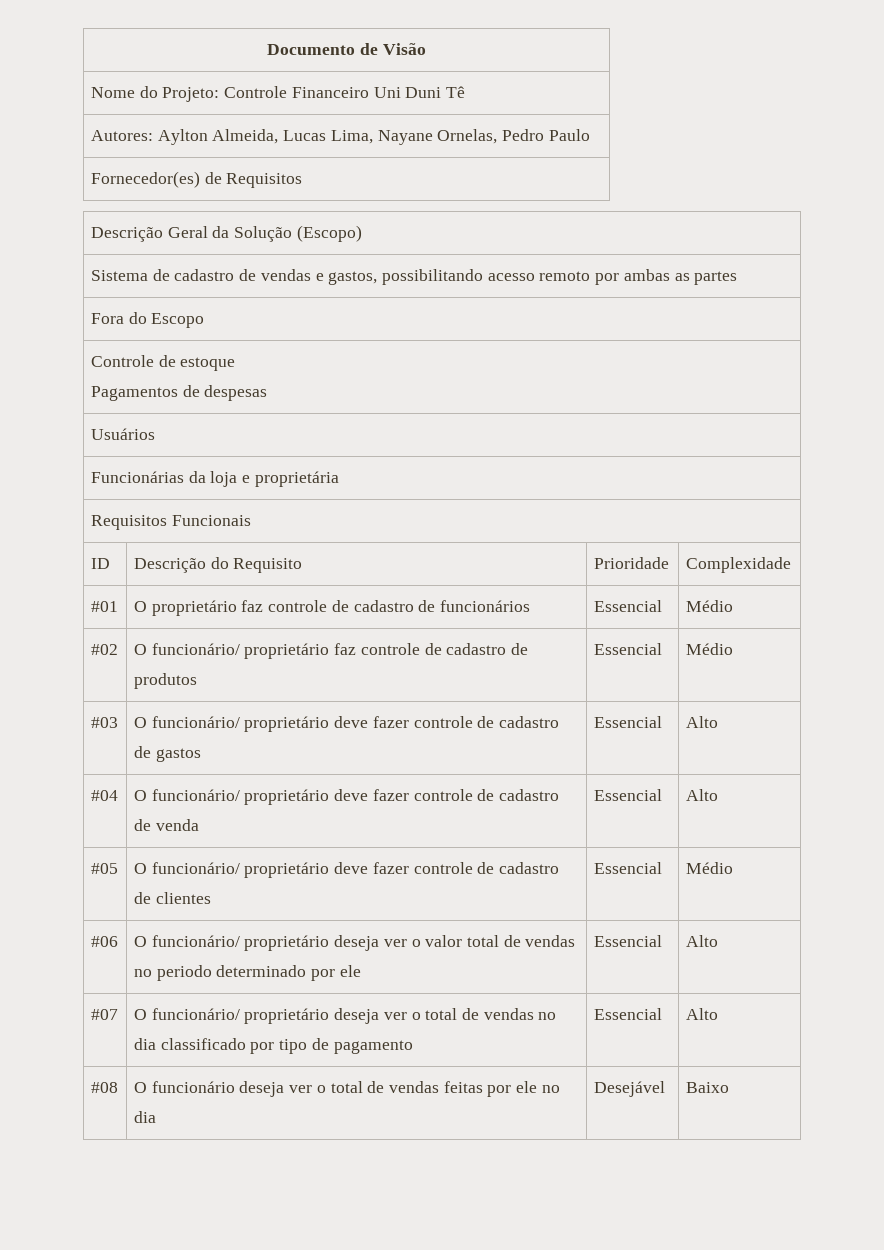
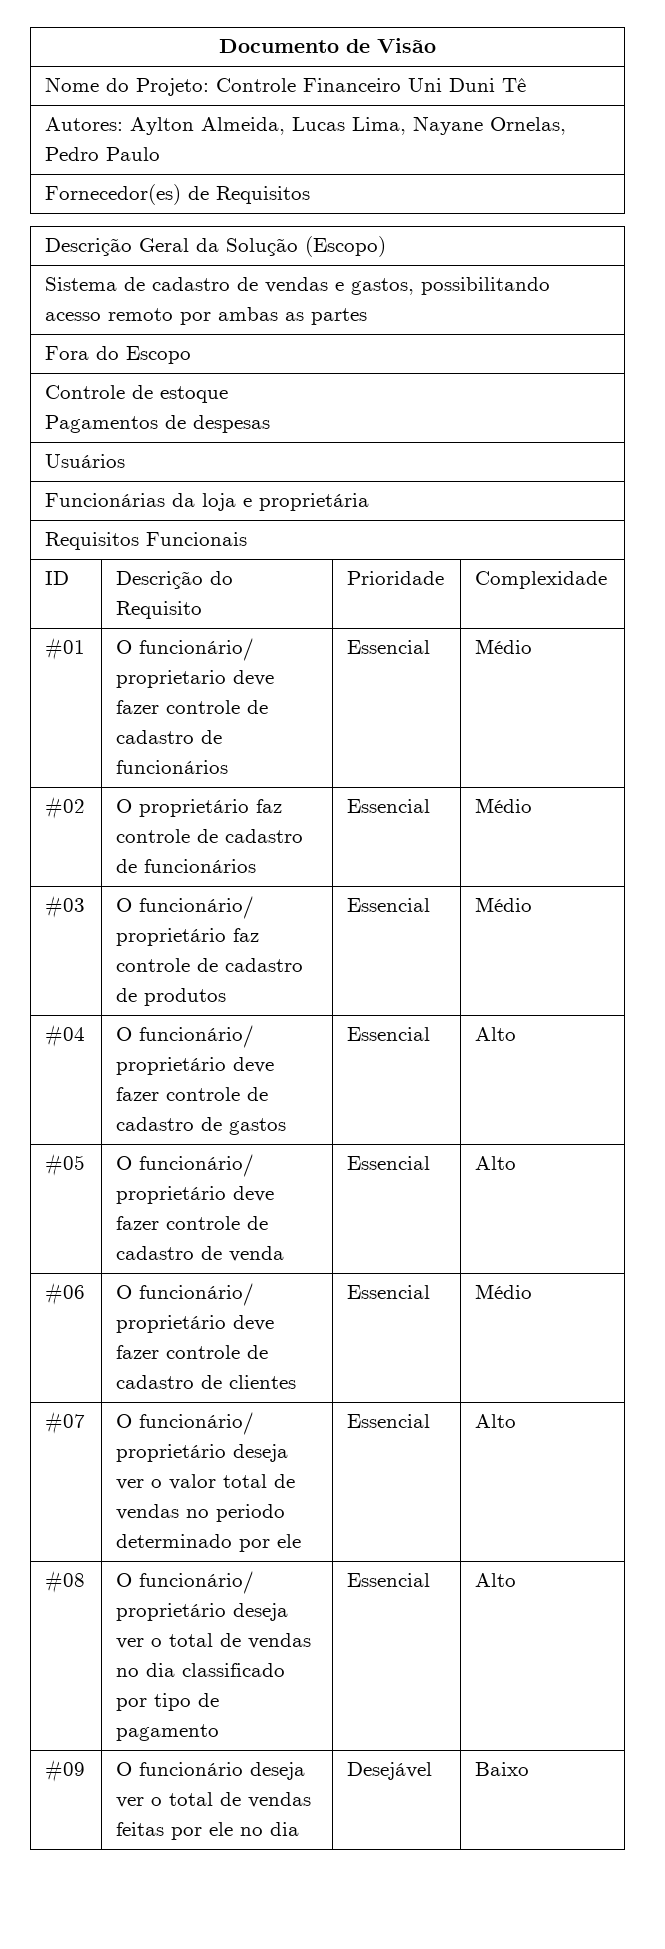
- #01 | O proprietário faz controle de cadastro de funcionários | Essencial | Médio
+ #01 | O funcionário/ proprietario deve fazer controle de cadastro de funcionários | Essencial | Médio
+ #02 | O proprietário faz controle de cadastro de funcionários | Essencial | Médio
- #02 | O funcionário/ proprietário faz controle de cadastro de produtos | Essencial | Médio
+ #03 | O funcionário/ proprietário faz controle de cadastro de produtos | Essencial | Médio
- #03 | O funcionário/ proprietário deve fazer controle de cadastro de gastos | Essencial | Alto
+ #04 | O funcionário/ proprietário deve fazer controle de cadastro de gastos | Essencial | Alto
- #04 | O funcionário/ proprietário deve fazer controle de cadastro de venda | Essencial | Alto
+ #05 | O funcionário/ proprietário deve fazer controle de cadastro de venda | Essencial | Alto
- #05 | O funcionário/ proprietário deve fazer controle de cadastro de clientes | Essencial | Médio
+ #06 | O funcionário/ proprietário deve fazer controle de cadastro de clientes | Essencial | Médio
- #06 | O funcionário/ proprietário deseja ver o valor total de vendas no periodo determinado por ele | Essencial | Alto
+ #07 | O funcionário/ proprietário deseja ver o valor total de vendas no periodo determinado por ele | Essencial | Alto
- #07 | O funcionário/ proprietário deseja ver o total de vendas no dia classificado por tipo de pagamento | Essencial | Alto
+ #08 | O funcionário/ proprietário deseja ver o total de vendas no dia classificado por tipo de pagamento | Essencial | Alto
- #08 | O funcionário deseja ver o total de vendas feitas por ele no dia | Desejável | Baixo
+ #09 | O funcionário deseja ver o total de vendas feitas por ele no dia | Desejável | Baixo

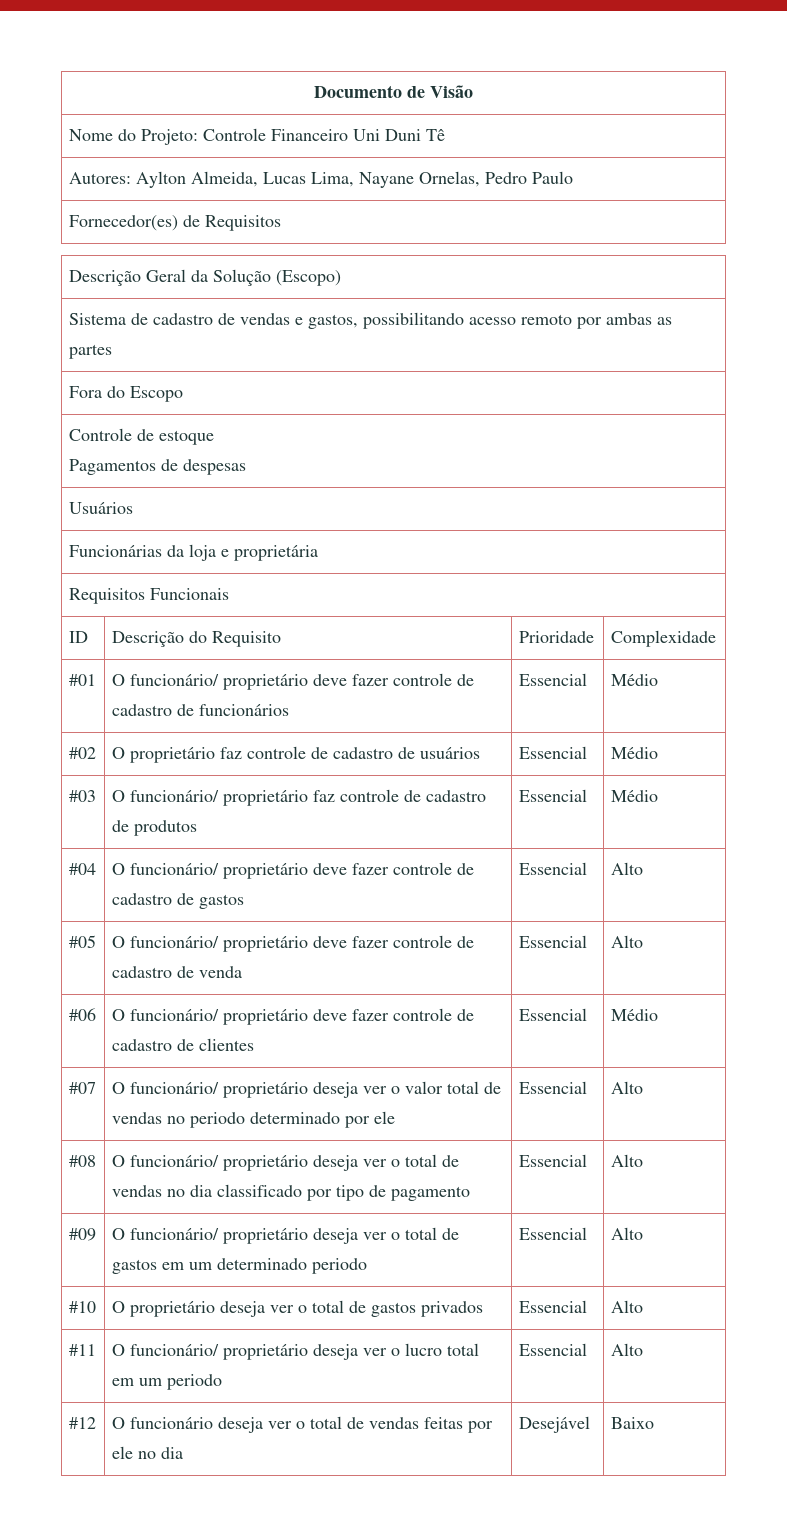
- #01 | O funcionário/ proprietario deve fazer controle de cadastro de funcionários | Essencial | Médio
+ #01 | O funcionário/ proprietário deve fazer controle de cadastro de funcionários | Essencial | Médio
- #02 | O proprietário faz controle de cadastro de funcionários | Essencial | Médio
+ #02 | O proprietário faz controle de cadastro de usuários | Essencial | Médio
- #09 | O funcionário deseja ver o total de vendas feitas por ele no dia | Desejável | Baixo
+ #09 | O funcionário/ proprietário deseja ver o total de gastos em um determinado periodo | Essencial | Alto
+ #10 | O proprietário deseja ver o total de gastos privados | Essencial | Alto
+ #11 | O funcionário/ proprietário deseja ver o lucro total em um periodo | Essencial | Alto
+ #12 | O funcionário deseja ver o total de vendas feitas por ele no dia | Desejável | Baixo

